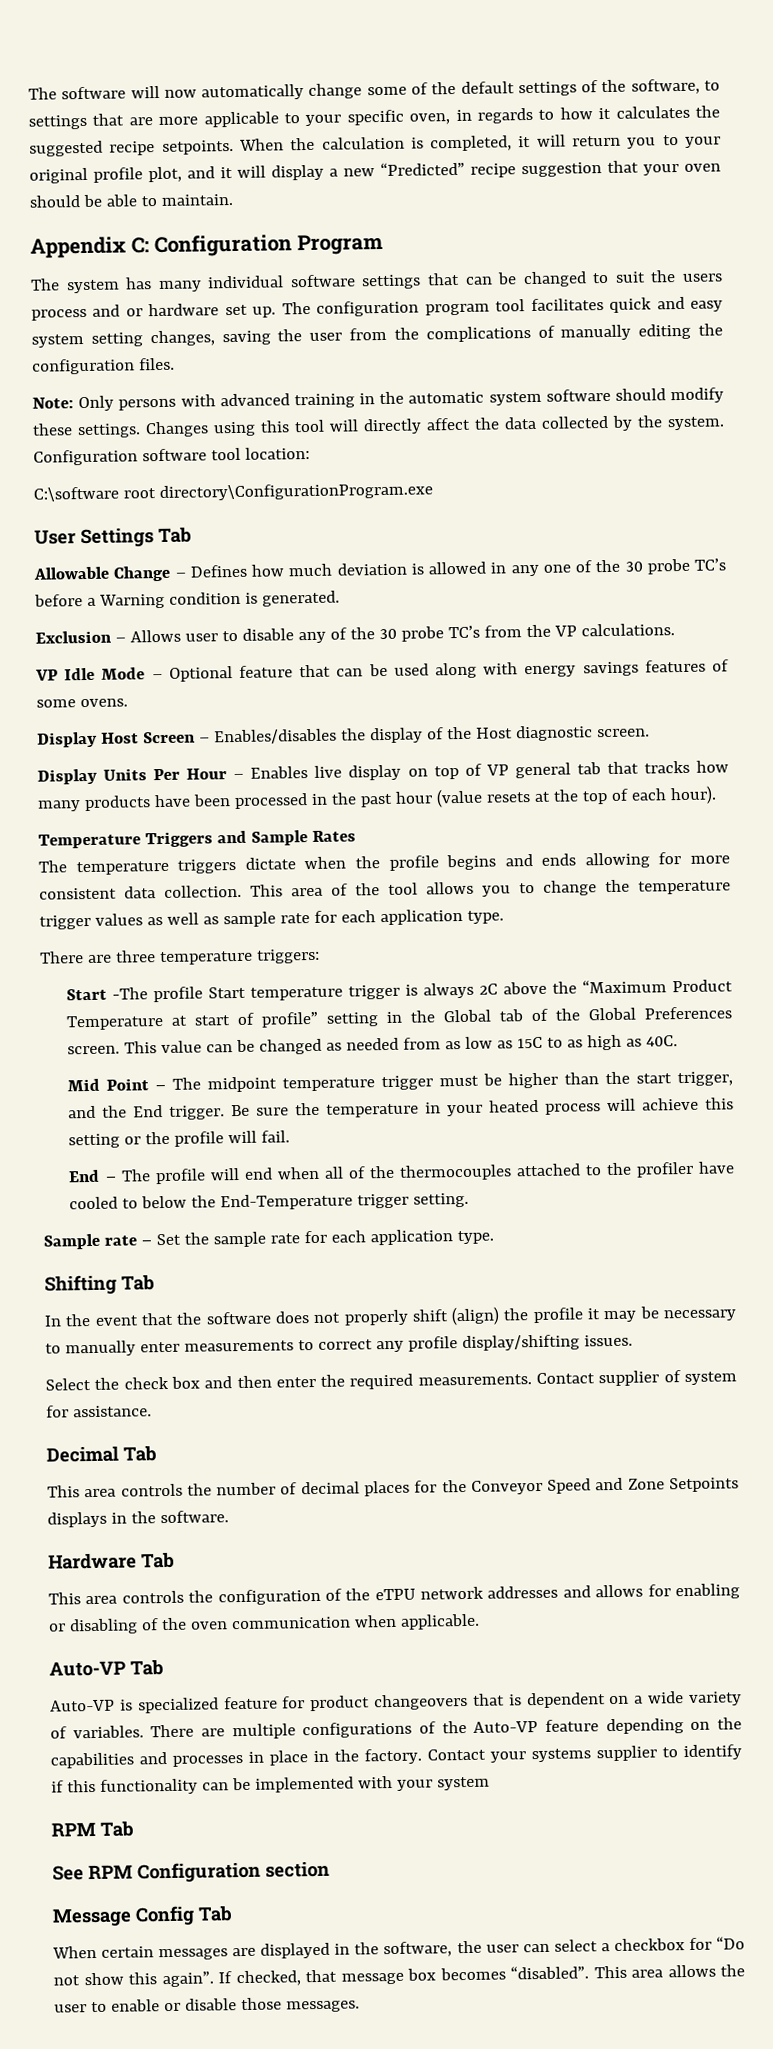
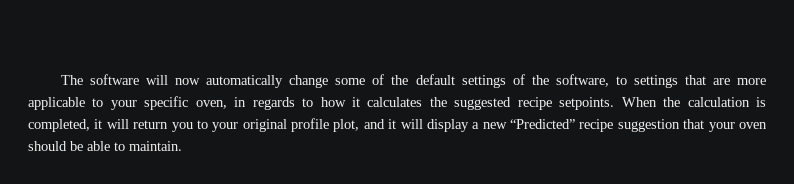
- Appendix C: Configuration Program
- The system has many individual software settings that can be changed to suit the users process and or hardware set up. The configuration program tool facilitates quick and easy system setting changes, saving the user from the complications of manually editing the configuration files.
- Note: Only persons with advanced training in the automatic system software should modify these settings. Changes using this tool will directly affect the data collected by the system. Configuration software tool location:
- C:\software root directory\ConfigurationProgram.exe
- User Settings Tab
- Allowable Change – Defines how much deviation is allowed in any one of the 30 probe TC’s before a Warning condition is generated.
- Exclusion – Allows user to disable any of the 30 probe TC’s from the VP calculations.
- VP Idle Mode – Optional feature that can be used along with energy savings features of some ovens.
- Display Host Screen – Enables/disables the display of the Host diagnostic screen.
- Display Units Per Hour – Enables live display on top of VP general tab that tracks how many products have been processed in the past hour (value resets at the top of each hour).
- Temperature Triggers and Sample Rates
- The temperature triggers dictate when the profile begins and ends allowing for more consistent data collection. This area of the tool allows you to change the temperature trigger values as well as sample rate for each application type.
- There are three temperature triggers:
- Start -The profile Start temperature trigger is always 2C above the “Maximum Product Temperature at start of profile” setting in the Global tab of the Global Preferences screen. This value can be changed as needed from as low as 15C to as high as 40C.
- Mid Point – The midpoint temperature trigger must be higher than the start trigger, and the End trigger. Be sure the temperature in your heated process will achieve this setting or the profile will fail.
- End – The profile will end when all of the thermocouples attached to the profiler have cooled to below the End-Temperature trigger setting.
- Sample rate – Set the sample rate for each application type.
- Shifting Tab
- In the event that the software does not properly shift (align) the profile it may be necessary to manually enter measurements to correct any profile display/shifting issues.
- Select the check box and then enter the required measurements. Contact supplier of system for assistance.
- Decimal Tab
- This area controls the number of decimal places for the Conveyor Speed and Zone Setpoints displays in the software.
- Hardware Tab
- This area controls the configuration of the eTPU network addresses and allows for enabling or disabling of the oven communication when applicable.
- Auto-VP Tab
- Auto-VP is specialized feature for product changeovers that is dependent on a wide variety of variables. There are multiple configurations of the Auto-VP feature depending on the capabilities and processes in place in the factory. Contact your systems supplier to identify if this functionality can be implemented with your system
- RPM Tab
- See RPM Configuration section
- Message Config Tab
- When certain messages are displayed in the software, the user can select a checkbox for “Do not show this again”. If checked, that message box becomes “disabled”. This area allows the user to enable or disable those messages.

